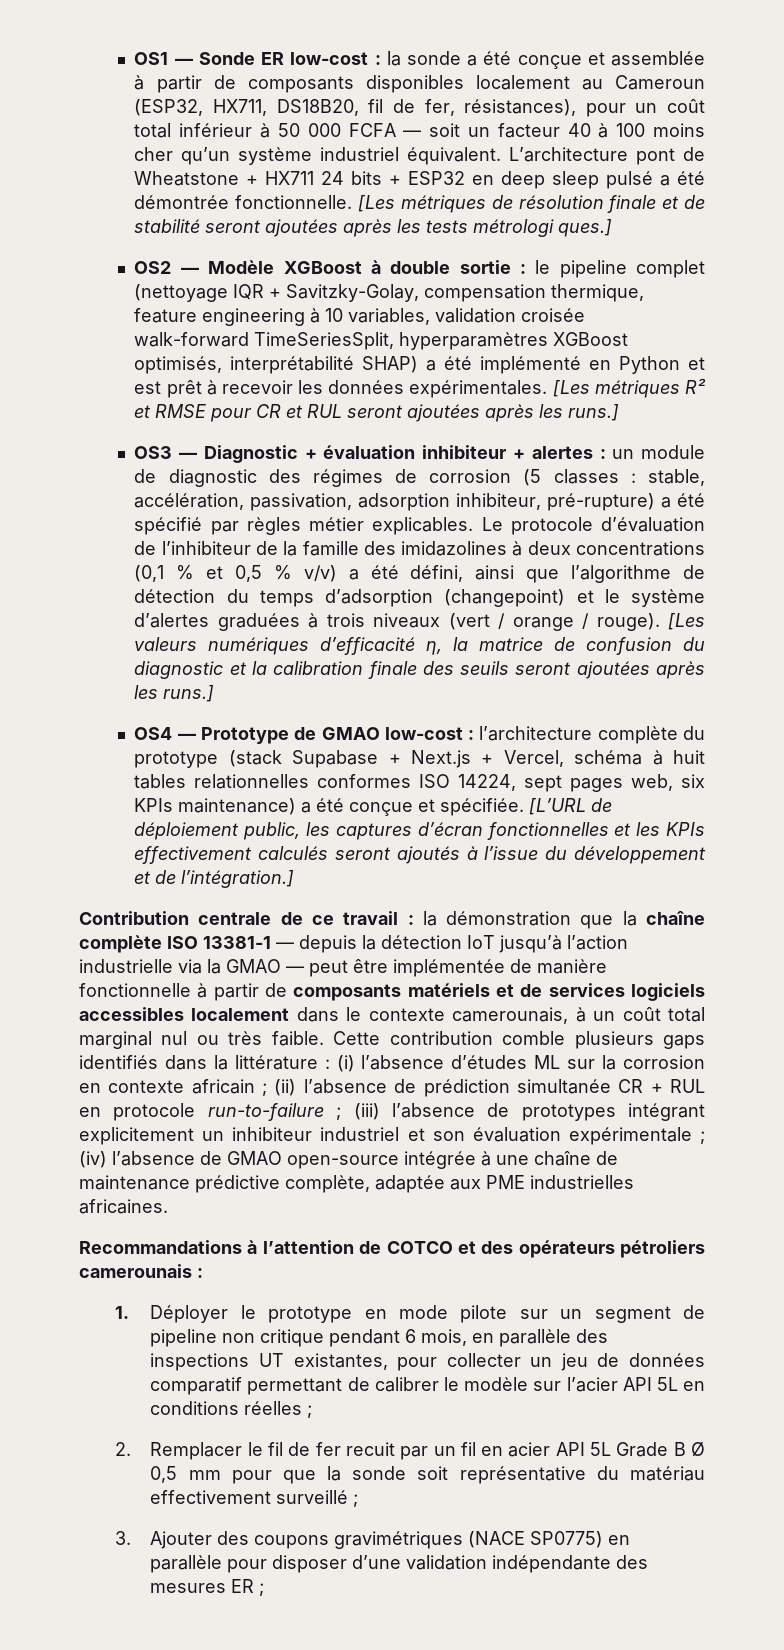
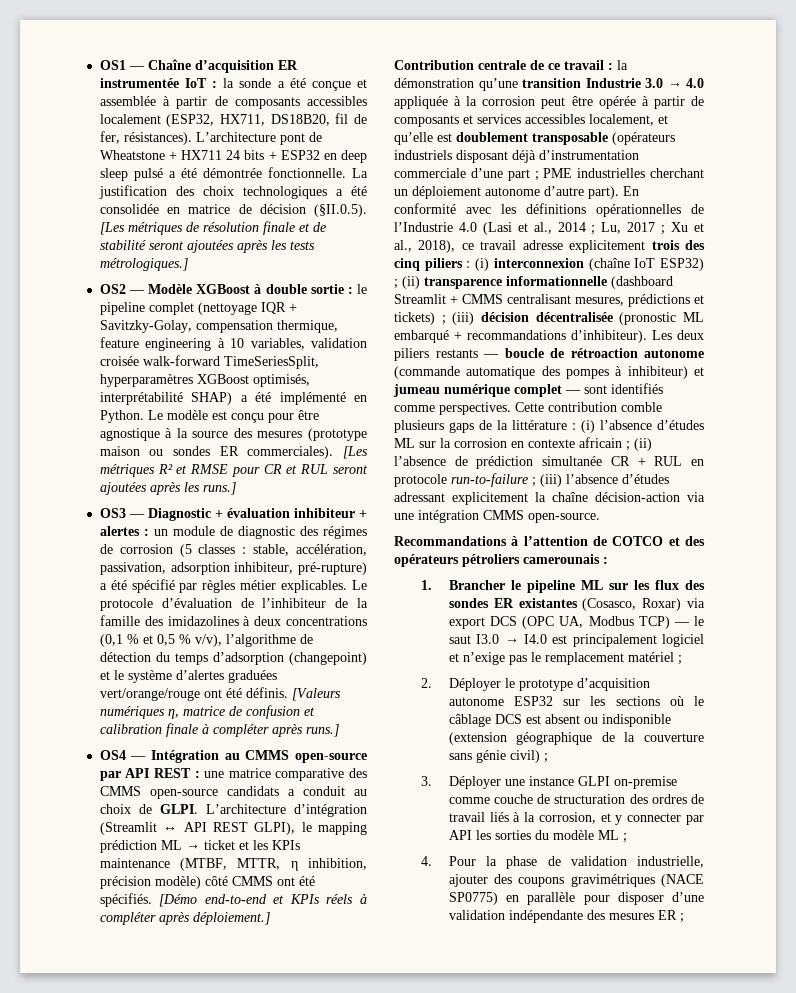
- OS1 — Sonde ER low-cost : la sonde a été conçue et assemblée à partir de composants disponibles localement au Cameroun (ESP32, HX711, DS18B20, fil de fer, résistances), pour un coût total inférieur à 50 000 FCFA — soit un facteur 40 à 100 moins cher qu’un système industriel équivalent.
+ OS1 — Chaîne d’acquisition ER instrumentée IoT : la sonde a été conçue et assemblée à partir de composants accessibles localement (ESP32, HX711, DS18B20, fil de fer, résistances).
- [Les métriques de résolution finale et de stabilité seront ajoutées après les tests métrologi ques.]
+ La justification des choix technologiques a été consolidée en matrice de décision (§II.0.5). [Les métriques de résolution finale et de stabilité seront ajoutées après les tests métrologiques.]
- OS2 — Modèle XGBoost à double sortie : le pipeline complet (nettoyage IQR + Savitzky-Golay, compensation thermique, feature engineering à 10 variables, validation croisée walk-forward TimeSeriesSplit, hyperparamètres XGBoost optimisés, interprétabilité SHAP) a été implémenté en Python et est prêt à recevoir les données expérimentales.
+ OS2 — Modèle XGBoost à double sortie : le pipeline complet (nettoyage IQR + Savitzky-Golay, compensation thermique, feature engineering à 10 variables, validation croisée walk-forward TimeSeriesSplit, hyperparamètres XGBoost optimisés, interprétabilité SHAP) a été implémenté en Python. Le modèle est conçu pour être agnostique à la source des mesures (prototype maison ou sondes ER commerciales).
- Le protocole d’évaluation de l’inhibiteur de la famille des imidazolines à deux concentrations (0,1 % et 0,5 % v/v) a été défini, ainsi que l’algorithme de détection du temps d’adsorption (changepoint) et le système d’alertes graduées à trois niveaux (vert / orange / rouge). [Les valeurs numériques d’efficacité η, la matrice de confusion du diagnostic et la calibration finale des seuils seront ajoutées après les runs.]
- OS4 — Prototype de GMAO low-cost : l’architecture complète du prototype (stack Supabase + Next.js + Vercel, schéma à huit tables relationnelles conformes ISO 14224, sept pages web, six KPIs maintenance) a été conçue et spécifiée. [L’URL de déploiement public, les captures d’écran fonctionnelles et les KPIs effectivement calculés seront ajoutés à l’issue du développement et de l’intégration.]
+ Le protocole d’évaluation de l’inhibiteur de la famille des imidazolines à deux concentrations (0,1 % et 0,5 % v/v), l’algorithme de détection du temps d’adsorption (changepoint) et le système d’alertes graduées vert/orange/rouge ont été définis. [Valeurs numériques η, matrice de confusion et calibration finale à compléter après runs.]
+ OS4 — Intégration au CMMS open-source par API REST : une matrice comparative des CMMS open-source candidats a conduit au choix de GLPI. L’architecture d’intégration (Streamlit ↔ API REST GLPI), le mapping prédiction ML → ticket et les KPIs maintenance (MTBF, MTTR, η inhibition, précision modèle) côté CMMS ont été spécifiés. [Démo end-to-end et KPIs réels à compléter après déploiement.]
- Contribution centrale de ce travail : la démonstration que la chaîne complète ISO 13381-1 — depuis la détection IoT jusqu’à l’action industrielle via la GMAO — peut être implémentée de manière fonctionnelle à partir de composants matériels et de services logiciels accessibles localement dans le contexte camerounais, à un coût total marginal nul ou très faible.
+ Contribution centrale de ce travail : la démonstration qu’une transition Industrie 3.0 → 4.0 appliquée à la corrosion peut être opérée à partir de composants et services accessibles localement, et qu’elle est doublement transposable (opérateurs industriels disposant déjà d’instrumentation commerciale d’une part ; PME industrielles cherchant un déploiement autonome d’autre part). En conformité avec les définitions opérationnelles de l’Industrie 4.0 (Lasi et al., 2014 ; Lu, 2017 ; Xu et al., 2018), ce travail adresse explicitement trois des cinq piliers : (i) interconnexion (chaîne IoT ESP32) ; (ii) transparence informationnelle (dashboard Streamlit + CMMS centralisant mesures, prédictions et tickets) ; (iii) décision décentralisée (pronostic ML embarqué + recommandations d’inhibiteur). Les deux piliers restants — boucle de rétroaction autonome (commande automatique des pompes à inhibiteur) et jumeau numérique complet — sont identifiés comme perspectives.
- Cette contribution comble plusieurs gaps identifiés dans la littérature : (i) l’absence d’études ML sur la corrosion en contexte africain ; (ii) l’absence de prédiction simultanée CR + RUL en protocole run-to-failure ; (iii) l’absence de prototypes intégrant explicitement un inhibiteur industriel et son évaluation expérimentale ; (iv) l’absence de GMAO open-source intégrée à une chaîne de maintenance prédictive complète, adaptée aux PME industrielles africaines.
+ Cette contribution comble plusieurs gaps de la littérature : (i) l’absence d’études ML sur la corrosion en contexte africain ; (ii) l’absence de prédiction simultanée CR + RUL en protocole run-to-failure ; (iii) l’absence d’études adressant explicitement la chaîne décision-action via une intégration CMMS open-source.
- 1. Déployer le prototype en mode pilote sur un segment de pipeline non critique pendant 6 mois, en parallèle des inspections UT existantes, pour collecter un jeu de données comparatif permettant de calibrer le modèle sur l’acier API 5L en conditions réelles ;
- 2. Remplacer le fil de fer recuit par un fil en acier API 5L Grade B Ø 0,5 mm pour que la sonde soit représentative du matériau effectivement surveillé ;
- 3. Ajouter des coupons gravimétriques (NACE SP0775) en parallèle pour disposer d’une validation indépendante des mesures ER ;
+ 1. Brancher le pipeline ML sur les flux des sondes ER existantes (Cosasco, Roxar) via export DCS (OPC UA, Modbus TCP) — le saut I3.0 → I4.0 est principalement logiciel et n’exige pas le remplacement matériel ;
+ 2. Déployer le prototype d’acquisition autonome ESP32 sur les sections où le câblage DCS est absent ou indisponible (extension géographique de la couverture sans génie civil) ;
+ 3. Déployer une instance GLPI on-premise comme couche de structuration des ordres de travail liés à la corrosion, et y connecter par API les sorties du modèle ML ;
+ 4. Pour la phase de validation industrielle, ajouter des coupons gravimétriques (NACE SP0775) en parallèle pour disposer d’une validation indépendante des mesures ER ;

